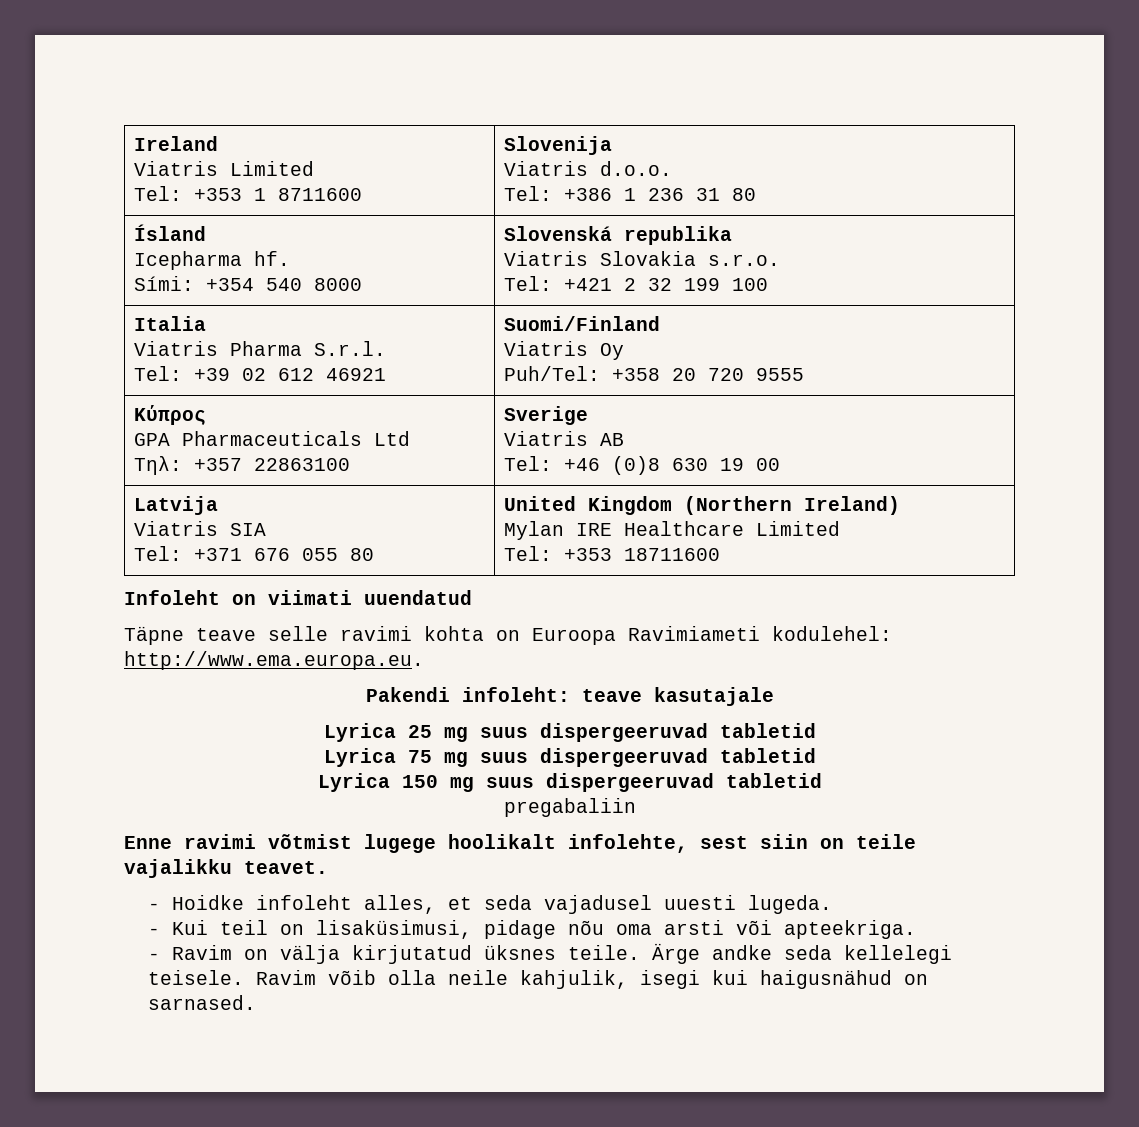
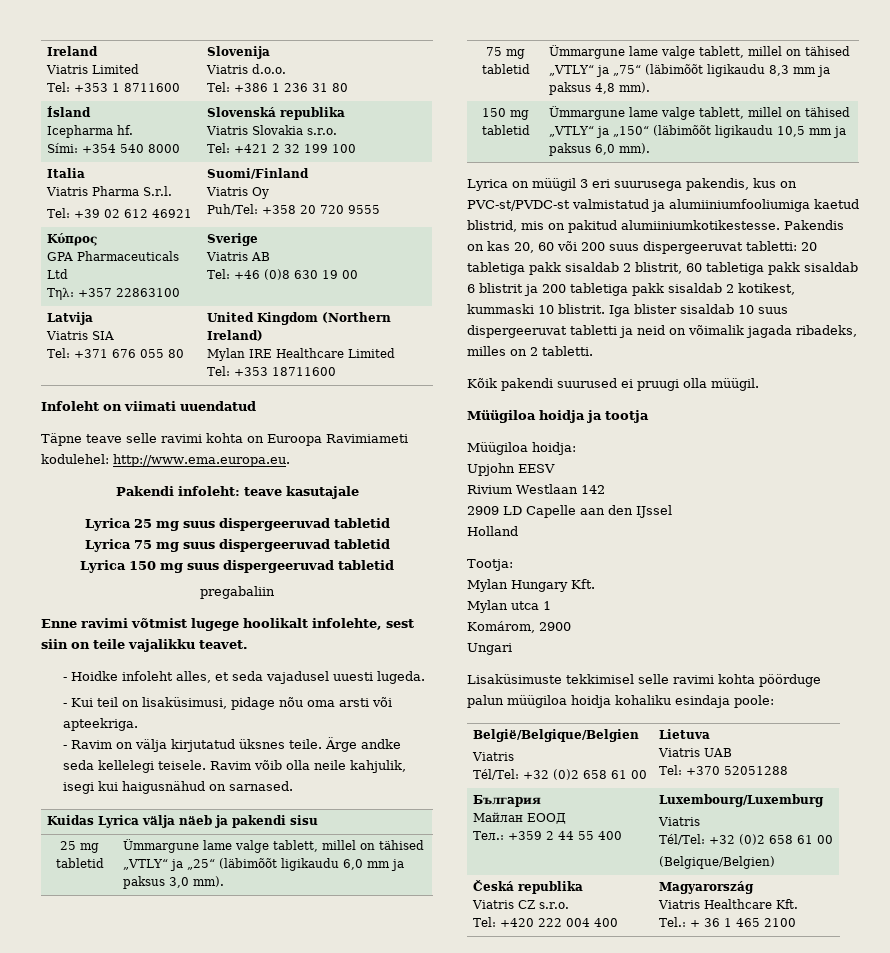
+ Kuidas Lyrica välja näeb ja pakendi sisu
+ 25 mg tabletid | Ümmargune lame valge tablett, millel on tähised „VTLY“ ja „25“ (läbimõõt ligikaudu 6,0 mm ja paksus 3,0 mm).
+ 75 mg tabletid | Ümmargune lame valge tablett, millel on tähised „VTLY“ ja „75“ (läbimõõt ligikaudu 8,3 mm ja paksus 4,8 mm).
+ 150 mg tabletid | Ümmargune lame valge tablett, millel on tähised „VTLY“ ja „150“ (läbimõõt ligikaudu 10,5 mm ja paksus 6,0 mm).
+ Lyrica on müügil 3 eri suurusega pakendis, kus on PVC-st/PVDC-st valmistatud ja alumiiniumfooliumiga kaetud blistrid, mis on pakitud alumiiniumkotikestesse. Pakendis on kas 20, 60 või 200 suus dispergeeruvat tabletti: 20 tabletiga pakk sisaldab 2 blistrit, 60 tabletiga pakk sisaldab 6 blistrit ja 200 tabletiga pakk sisaldab 2 kotikest, kummaski 10 blistrit. Iga blister sisaldab 10 suus dispergeeruvat tabletti ja neid on võimalik jagada ribadeks, milles on 2 tabletti.
+ Kõik pakendi suurused ei pruugi olla müügil.
+ Müügiloa hoidja ja tootja
+ Müügiloa hoidja:
+ Upjohn EESV
+ Rivium Westlaan 142
+ 2909 LD Capelle aan den IJssel
+ Holland
+ Tootja:
+ Mylan Hungary Kft.
+ Mylan utca 1
+ Komárom, 2900
+ Ungari
+ Lisaküsimuste tekkimisel selle ravimi kohta pöörduge palun müügiloa hoidja kohaliku esindaja poole:
+ België/Belgique/Belgien
+ Viatris
+ Tél/Tel: +32 (0)2 658 61 00 | Lietuva
+ Viatris UAB
+ Tel: +370 52051288
+ България
+ Майлан ЕООД
+ Тел.: +359 2 44 55 400 | Luxembourg/Luxemburg
+ Viatris
+ Tél/Tel: +32 (0)2 658 61 00
+ (Belgique/Belgien)
+ Česká republika
+ Viatris CZ s.r.o.
+ Tel: +420 222 004 400 | Magyarország
+ Viatris Healthcare Kft.
+ Tel.: + 36 1 465 2100

